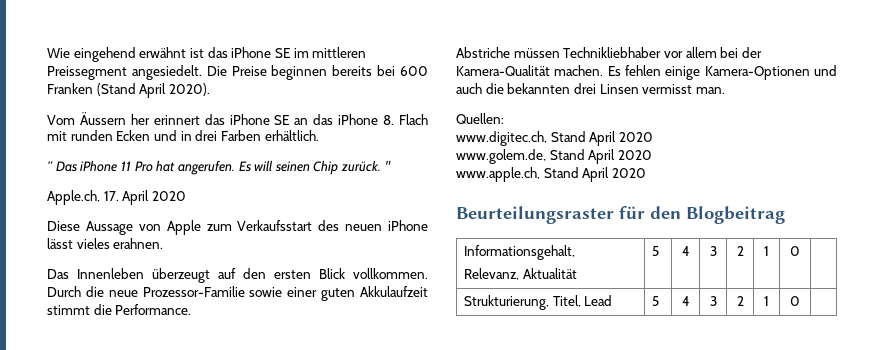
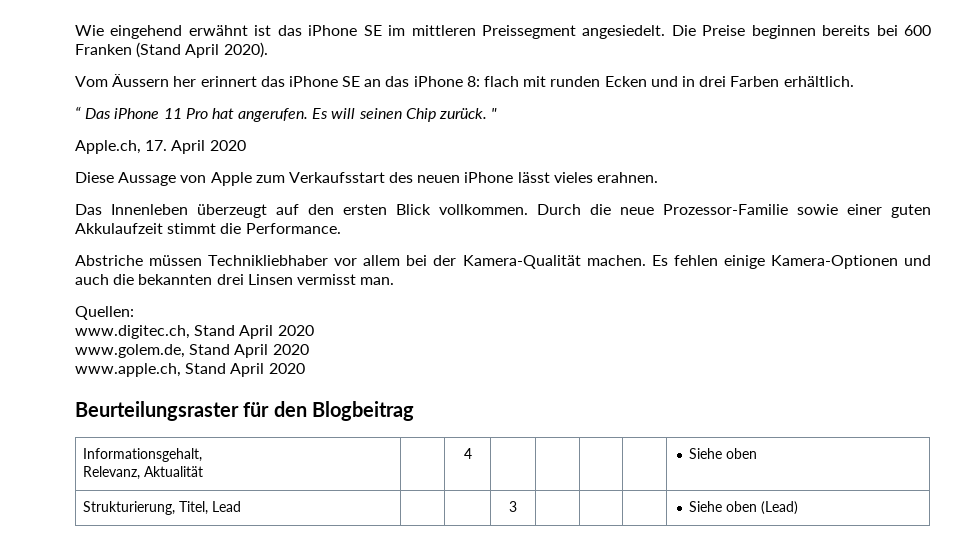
- Vom Äussern her erinnert das iPhone SE an das iPhone 8. Flach mit runden Ecken und in drei Farben erhältlich.
+ Vom Äussern her erinnert das iPhone SE an das iPhone 8: flach mit runden Ecken und in drei Farben erhältlich.
  Informationsgehalt,
- Relevanz, Aktualität | 5 | 4 | 3 | 2 | 1 | 0 |
+ Relevanz, Aktualität | | 4 | | | | | Siehe oben
- Strukturierung, Titel, Lead | 5 | 4 | 3 | 2 | 1 | 0 |
+ Strukturierung, Titel, Lead | | | 3 | | | | Siehe oben (Lead)

